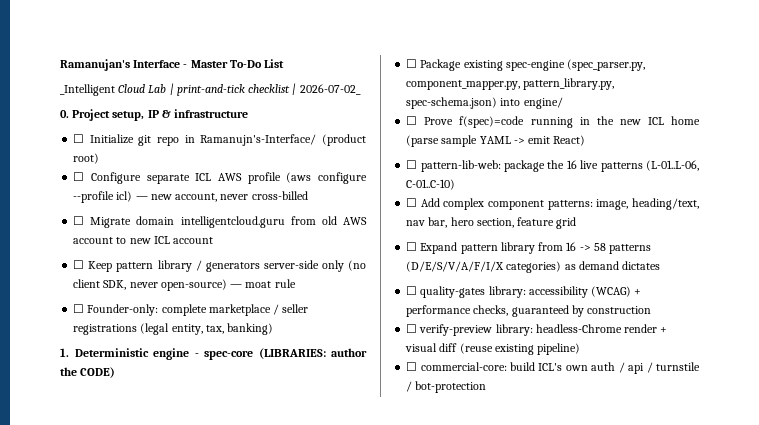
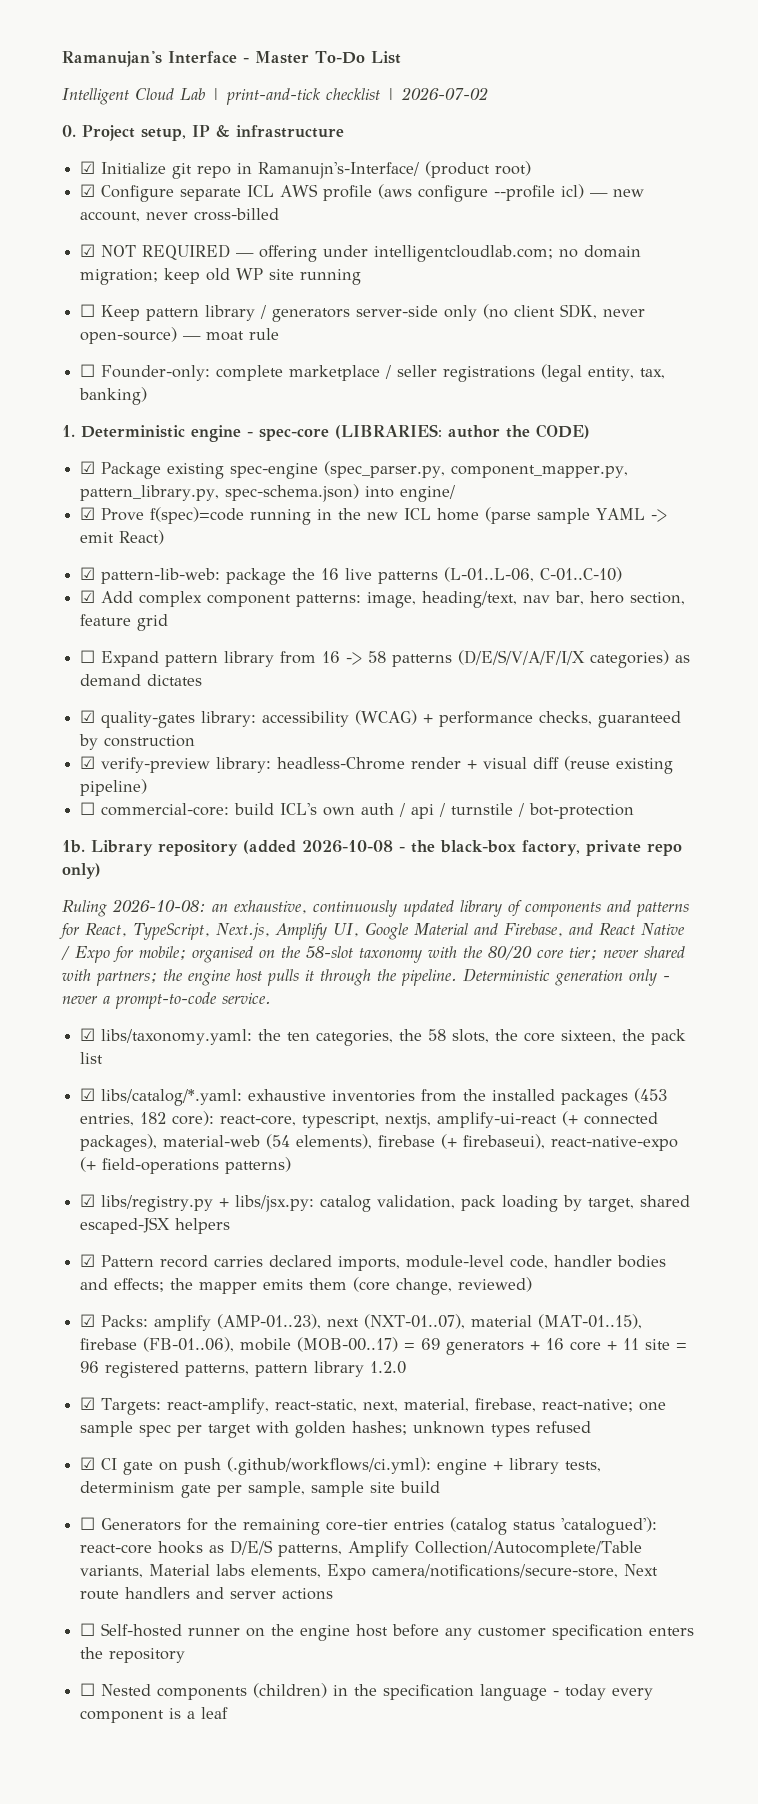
- _Intelligent Cloud Lab | print-and-tick checklist | 2026-07-02_
+ Intelligent Cloud Lab | print-and-tick checklist | 2026-07-02
- ☐ Initialize git repo in Ramanujn's-Interface/ (product root)
+ ☑ Initialize git repo in Ramanujn's-Interface/ (product root)
- ☐ Configure separate ICL AWS profile (aws configure --profile icl) — new account, never cross-billed
+ ☑ Configure separate ICL AWS profile (aws configure --profile icl) — new account, never cross-billed
- ☐ Migrate domain intelligentcloud.guru from old AWS account to new ICL account
+ ☑ NOT REQUIRED — offering under intelligentcloudlab.com; no domain migration; keep old WP site running
- ☐ Package existing spec-engine (spec_parser.py, component_mapper.py, pattern_library.py, spec-schema.json) into engine/
+ ☑ Package existing spec-engine (spec_parser.py, component_mapper.py, pattern_library.py, spec-schema.json) into engine/
- ☐ Prove f(spec)=code running in the new ICL home (parse sample YAML -> emit React)
+ ☑ Prove f(spec)=code running in the new ICL home (parse sample YAML -> emit React)
- ☐ pattern-lib-web: package the 16 live patterns (L-01..L-06, C-01..C-10)
+ ☑ pattern-lib-web: package the 16 live patterns (L-01..L-06, C-01..C-10)
- ☐ Add complex component patterns: image, heading/text, nav bar, hero section, feature grid
+ ☑ Add complex component patterns: image, heading/text, nav bar, hero section, feature grid
- ☐ quality-gates library: accessibility (WCAG) + performance checks, guaranteed by construction
+ ☑ quality-gates library: accessibility (WCAG) + performance checks, guaranteed by construction
- ☐ verify-preview library: headless-Chrome render + visual diff (reuse existing pipeline)
+ ☑ verify-preview library: headless-Chrome render + visual diff (reuse existing pipeline)
+ 1b. Library repository (added 2026-10-08 - the black-box factory, private repo only)
+ Ruling 2026-10-08: an exhaustive, continuously updated library of components and patterns for React, TypeScript, Next.js, Amplify UI, Google Material and Firebase, and React Native / Expo for mobile; organised on the 58-slot taxonomy with the 80/20 core tier; never shared with partners; the engine host pulls it through the pipeline. Deterministic generation only - never a prompt-to-code service.
+ ☑ libs/taxonomy.yaml: the ten categories, the 58 slots, the core sixteen, the pack list
+ ☑ libs/catalog/*.yaml: exhaustive inventories from the installed packages (453 entries, 182 core): react-core, typescript, nextjs, amplify-ui-react (+ connected packages), material-web (54 elements), firebase (+ firebaseui), react-native-expo (+ field-operations patterns)
+ ☑ libs/registry.py + libs/jsx.py: catalog validation, pack loading by target, shared escaped-JSX helpers
+ ☑ Pattern record carries declared imports, module-level code, handler bodies and effects; the mapper emits them (core change, reviewed)
+ ☑ Packs: amplify (AMP-01..23), next (NXT-01..07), material (MAT-01..15), firebase (FB-01..06), mobile (MOB-00..17) = 69 generators + 16 core + 11 site = 96 registered patterns, pattern library 1.2.0
+ ☑ Targets: react-amplify, react-static, next, material, firebase, react-native; one sample spec per target with golden hashes; unknown types refused
+ ☑ CI gate on push (.github/workflows/ci.yml): engine + library tests, determinism gate per sample, sample site build
+ ☐ Generators for the remaining core-tier entries (catalog status 'catalogued'): react-core hooks as D/E/S patterns, Amplify Collection/Autocomplete/Table variants, Material labs elements, Expo camera/notifications/secure-store, Next route handlers and server actions
+ ☐ Self-hosted runner on the engine host before any customer specification enters the repository
+ ☐ Nested components (children) in the specification language - today every component is a leaf

